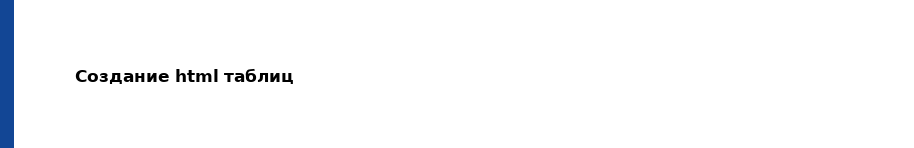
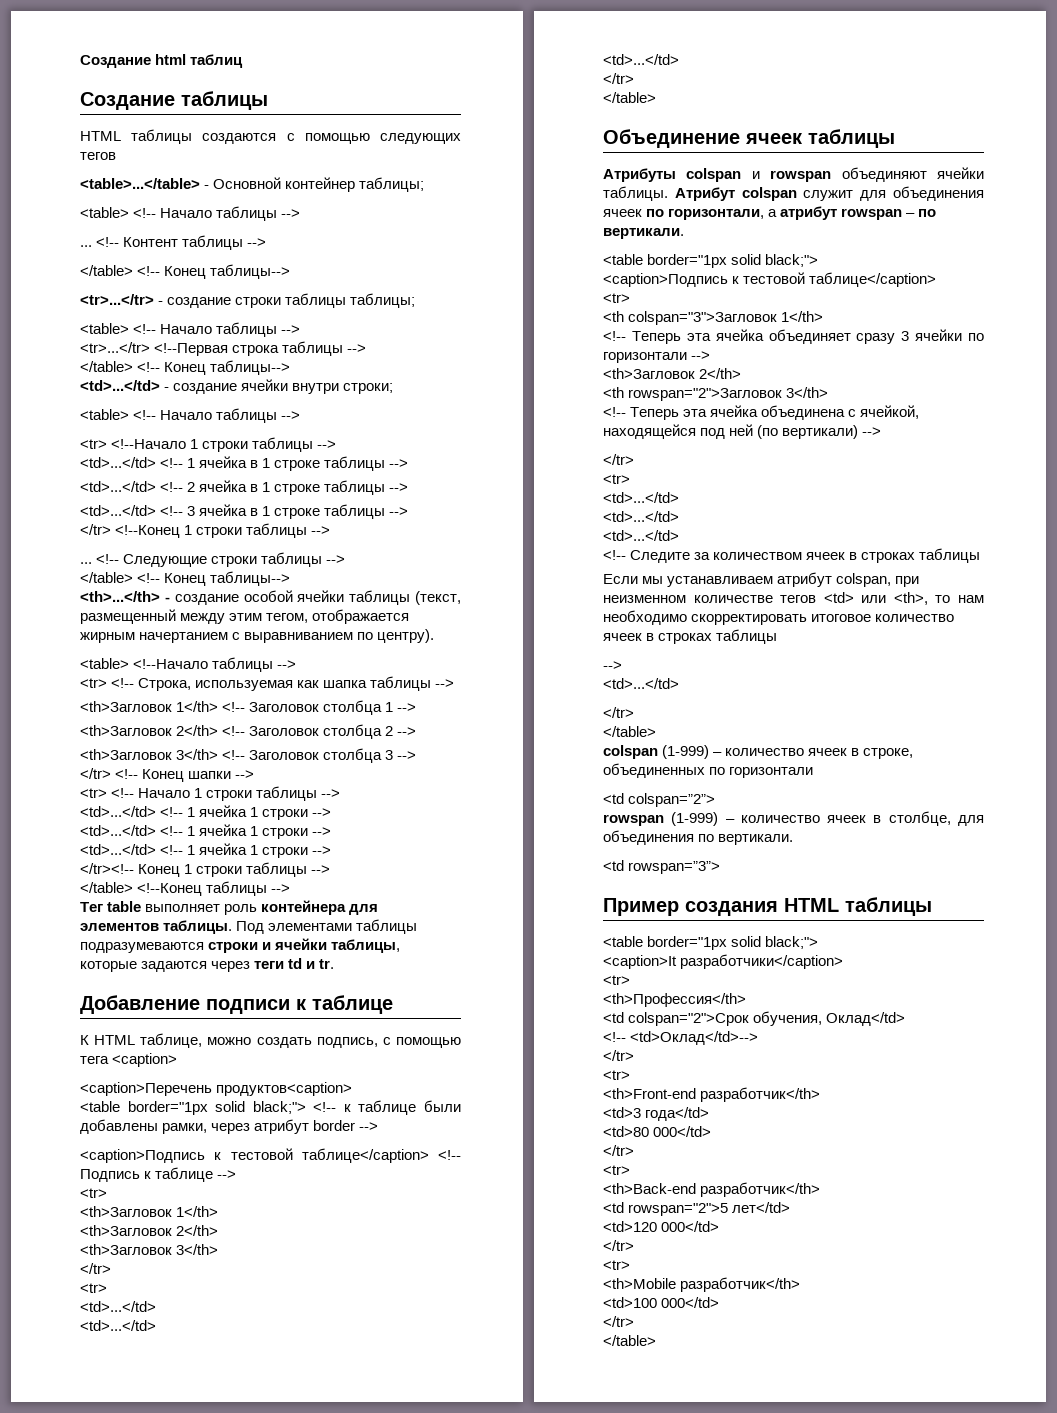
+ Создание таблицы
+ HTML таблицы создаются с помощью следующих тегов
+ <table>...</table> - Основной контейнер таблицы;
+ <table> <!-- Начало таблицы -->
+ ... <!-- Контент таблицы -->
+ </table> <!-- Конец таблицы-->
+ <tr>...</tr> - создание строки таблицы таблицы;
+ <table> <!-- Начало таблицы -->
+ <tr>...</tr> <!--Первая строка таблицы -->
+ </table> <!-- Конец таблицы-->
+ <td>...</td> - создание ячейки внутри строки;
+ <table> <!-- Начало таблицы -->
+ <tr> <!--Начало 1 строки таблицы -->
+ <td>...</td> <!-- 1 ячейка в 1 строке таблицы -->
+ <td>...</td> <!-- 2 ячейка в 1 строке таблицы -->
+ <td>...</td> <!-- 3 ячейка в 1 строке таблицы -->
+ </tr> <!--Конец 1 строки таблицы -->
+ ... <!-- Следующие строки таблицы -->
+ </table> <!-- Конец таблицы-->
+ <th>...</th> - создание особой ячейки таблицы (текст, размещенный между этим тегом, отображается жирным начертанием с выравниванием по центру).
+ <table> <!--Начало таблицы -->
+ <tr> <!-- Строка, используемая как шапка таблицы -->
+ <th>Загловок 1</th> <!-- Заголовок столбца 1 -->
+ <th>Загловок 2</th> <!-- Заголовок столбца 2 -->
+ <th>Загловок 3</th> <!-- Заголовок столбца 3 -->
+ </tr> <!-- Конец шапки -->
+ <tr> <!-- Начало 1 строки таблицы -->
+ <td>...</td> <!-- 1 ячейка 1 строки -->
+ <td>...</td> <!-- 1 ячейка 1 строки -->
+ <td>...</td> <!-- 1 ячейка 1 строки -->
+ </tr><!-- Конец 1 строки таблицы -->
+ </table> <!--Конец таблицы -->
+ Тег table выполняет роль контейнера для элементов таблицы. Под элементами таблицы подразумеваются строки и ячейки таблицы, которые задаются через теги td и tr.
+ Добавление подписи к таблице
+ К HTML таблице, можно создать подпись, с помощью тега <caption>
+ <caption>Перечень продуктов<caption>
+ <table border="1px solid black;"> <!-- к таблице были добавлены рамки, через атрибут border -->
+ <caption>Подпись к тестовой таблице</caption> <!-- Подпись к таблице -->
+ <tr>
+ <th>Загловок 1</th>
+ <th>Загловок 2</th>
+ <th>Загловок 3</th>
+ </tr>
+ <tr>
+ <td>...</td>
+ <td>...</td>
+ <td>...</td>
+ </tr>
+ </table>
+ Объединение ячеек таблицы
+ Атрибуты colspan и rowspan объединяют ячейки таблицы. Атрибут colspan служит для объединения ячеек по горизонтали, а атрибут rowspan – по вертикали.
+ <table border="1px solid black;">
+ <caption>Подпись к тестовой таблице</caption>
+ <tr>
+ <th colspan="3">Загловок 1</th>
+ <!-- Теперь эта ячейка объединяет сразу 3 ячейки по горизонтали -->
+ <th>Загловок 2</th>
+ <th rowspan="2">Загловок 3</th>
+ <!-- Теперь эта ячейка объединена с ячейкой, находящейся под ней (по вертикали) -->
+ </tr>
+ <tr>
+ <td>...</td>
+ <td>...</td>
+ <td>...</td>
+ <!-- Следите за количеством ячеек в строках таблицы
+ Если мы устанавливаем атрибут colspan, при неизменном количестве тегов <td> или <th>, то нам необходимо скорректировать итоговое количество ячеек в строках таблицы
+ -->
+ <td>...</td>
+ </tr>
+ </table>
+ colspan (1-999) – количество ячеек в строке, объединенных по горизонтали
+ <td colspan=”2”>
+ rowspan (1-999) – количество ячеек в столбце, для объединения по вертикали.
+ <td rowspan=”3”>
+ Пример создания HTML таблицы
+ <table border="1px solid black;">
+ <caption>It разработчики</caption>
+ <tr>
+ <th>Профессия</th>
+ <td colspan="2">Срок обучения, Оклад</td>
+ <!-- <td>Оклад</td>-->
+ </tr>
+ <tr>
+ <th>Front-end разработчик</th>
+ <td>3 года</td>
+ <td>80 000</td>
+ </tr>
+ <tr>
+ <th>Back-end разработчик</th>
+ <td rowspan="2">5 лет</td>
+ <td>120 000</td>
+ </tr>
+ <tr>
+ <th>Mobile разработчик</th>
+ <td>100 000</td>
+ </tr>
+ </table>

